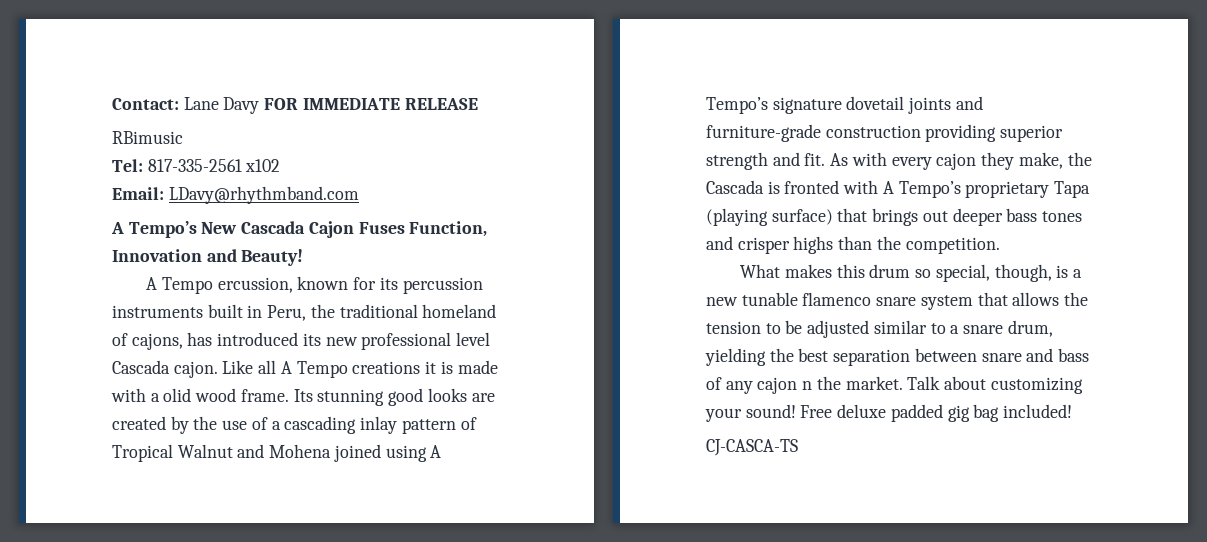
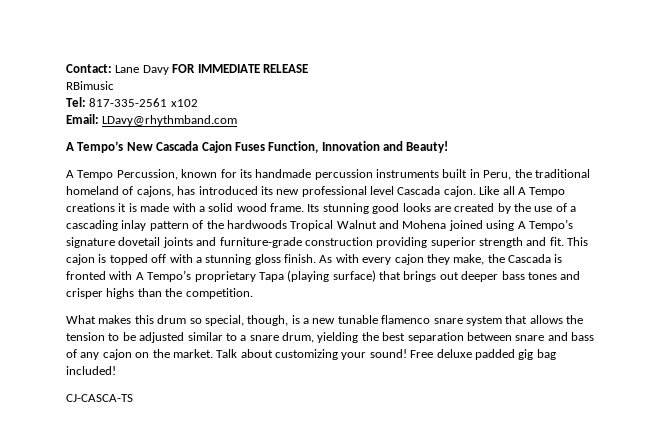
- A Tempo ercussion, known for its percussion instruments built in Peru, the traditional homeland of cajons, has introduced its new professional level Cascada cajon.
+ A Tempo Percussion, known for its handmade percussion instruments built in Peru, the traditional homeland of cajons, has introduced its new professional level Cascada cajon.
- Like all A Tempo creations it is made with a olid wood frame.
+ Like all A Tempo creations it is made with a solid wood frame.
- Its stunning good looks are created by the use of a cascading inlay pattern of Tropical Walnut and Mohena joined using A Tempo’s signature dovetail joints and furniture-grade construction providing superior strength and fit.
+ Its stunning good looks are created by the use of a cascading inlay pattern of the hardwoods Tropical Walnut and Mohena joined using A Tempo’s signature dovetail joints and furniture-grade construction providing superior strength and fit.
+ This cajon is topped off with a stunning gloss finish.
- What makes this drum so special, though, is a new tunable flamenco snare system that allows the tension to be adjusted similar to a snare drum, yielding the best separation between snare and bass of any cajon n the market.
+ What makes this drum so special, though, is a new tunable flamenco snare system that allows the tension to be adjusted similar to a snare drum, yielding the best separation between snare and bass of any cajon on the market.

